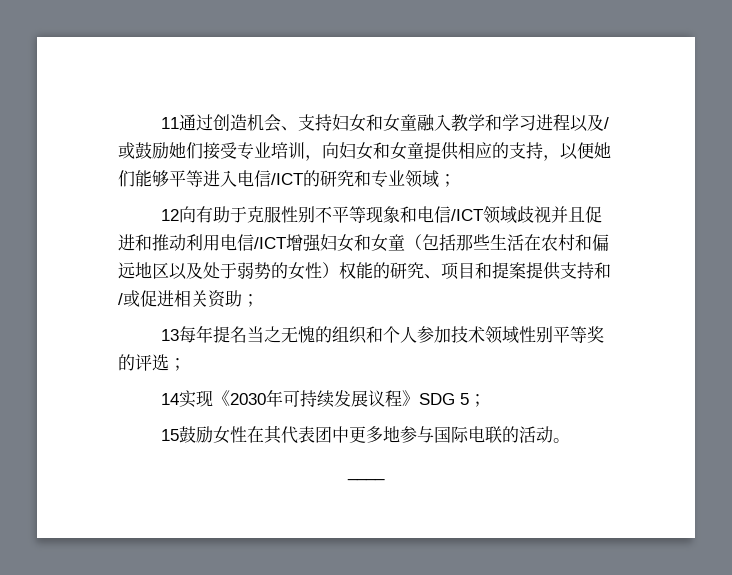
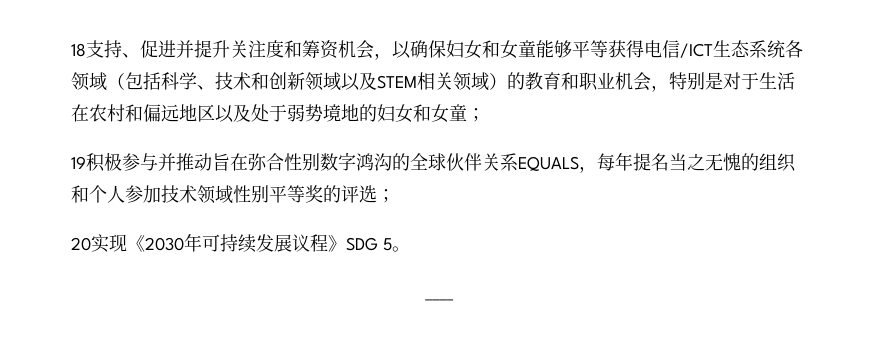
- 11通过创造机会、支持妇女和女童融入教学和学习进程以及/或鼓励她们接受专业培训，向妇女和女童提供相应的支持，以便她们能够平等进入电信/ICT的研究和专业领域；
- 12向有助于克服性别不平等现象和电信/ICT领域歧视并且促进和推动利用电信/ICT增强妇女和女童（包括那些生活在农村和偏远地区以及处于弱势的女性）权能的研究、项目和提案提供支持和/或促进相关资助；
- 13每年提名当之无愧的组织和个人参加技术领域性别平等奖的评选；
+ 18支持、促进并提升关注度和筹资机会，以确保妇女和女童能够平等获得电信/ICT生态系统各领域（包括科学、技术和创新领域以及STEM相关领域）的教育和职业机会，特别是对于生活在农村和偏远地区以及处于弱势境地的妇女和女童；
+ 19积极参与并推动旨在弥合性别数字鸿沟的全球伙伴关系EQUALS，每年提名当之无愧的组织和个人参加技术领域性别平等奖的评选；
- 14实现《2030年可持续发展议程》SDG 5；
- 15鼓励女性在其代表团中更多地参与国际电联的活动。
+ 20实现《2030年可持续发展议程》SDG 5。

